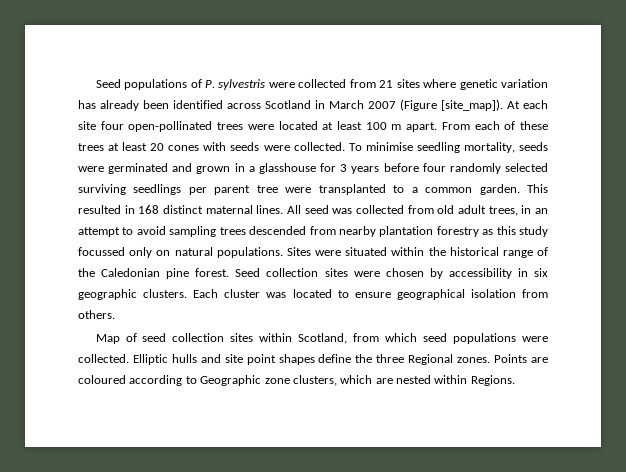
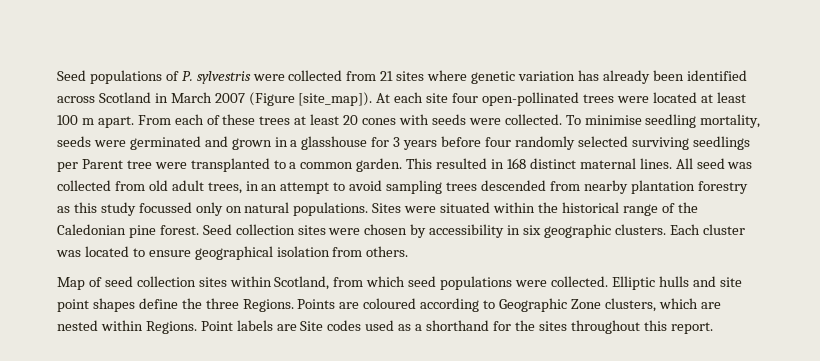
- To minimise seedling mortality, seeds were germinated and grown in a glasshouse for 3 years before four randomly selected surviving seedlings per parent tree were transplanted to a common garden.
+ To minimise seedling mortality, seeds were germinated and grown in a glasshouse for 3 years before four randomly selected surviving seedlings per Parent tree were transplanted to a common garden.
- Elliptic hulls and site point shapes define the three Regional zones.
+ Elliptic hulls and site point shapes define the three Regions.
- Points are coloured according to Geographic zone clusters, which are nested within Regions.
+ Points are coloured according to Geographic Zone clusters, which are nested within Regions.
+ Point labels are Site codes used as a shorthand for the sites throughout this report.

